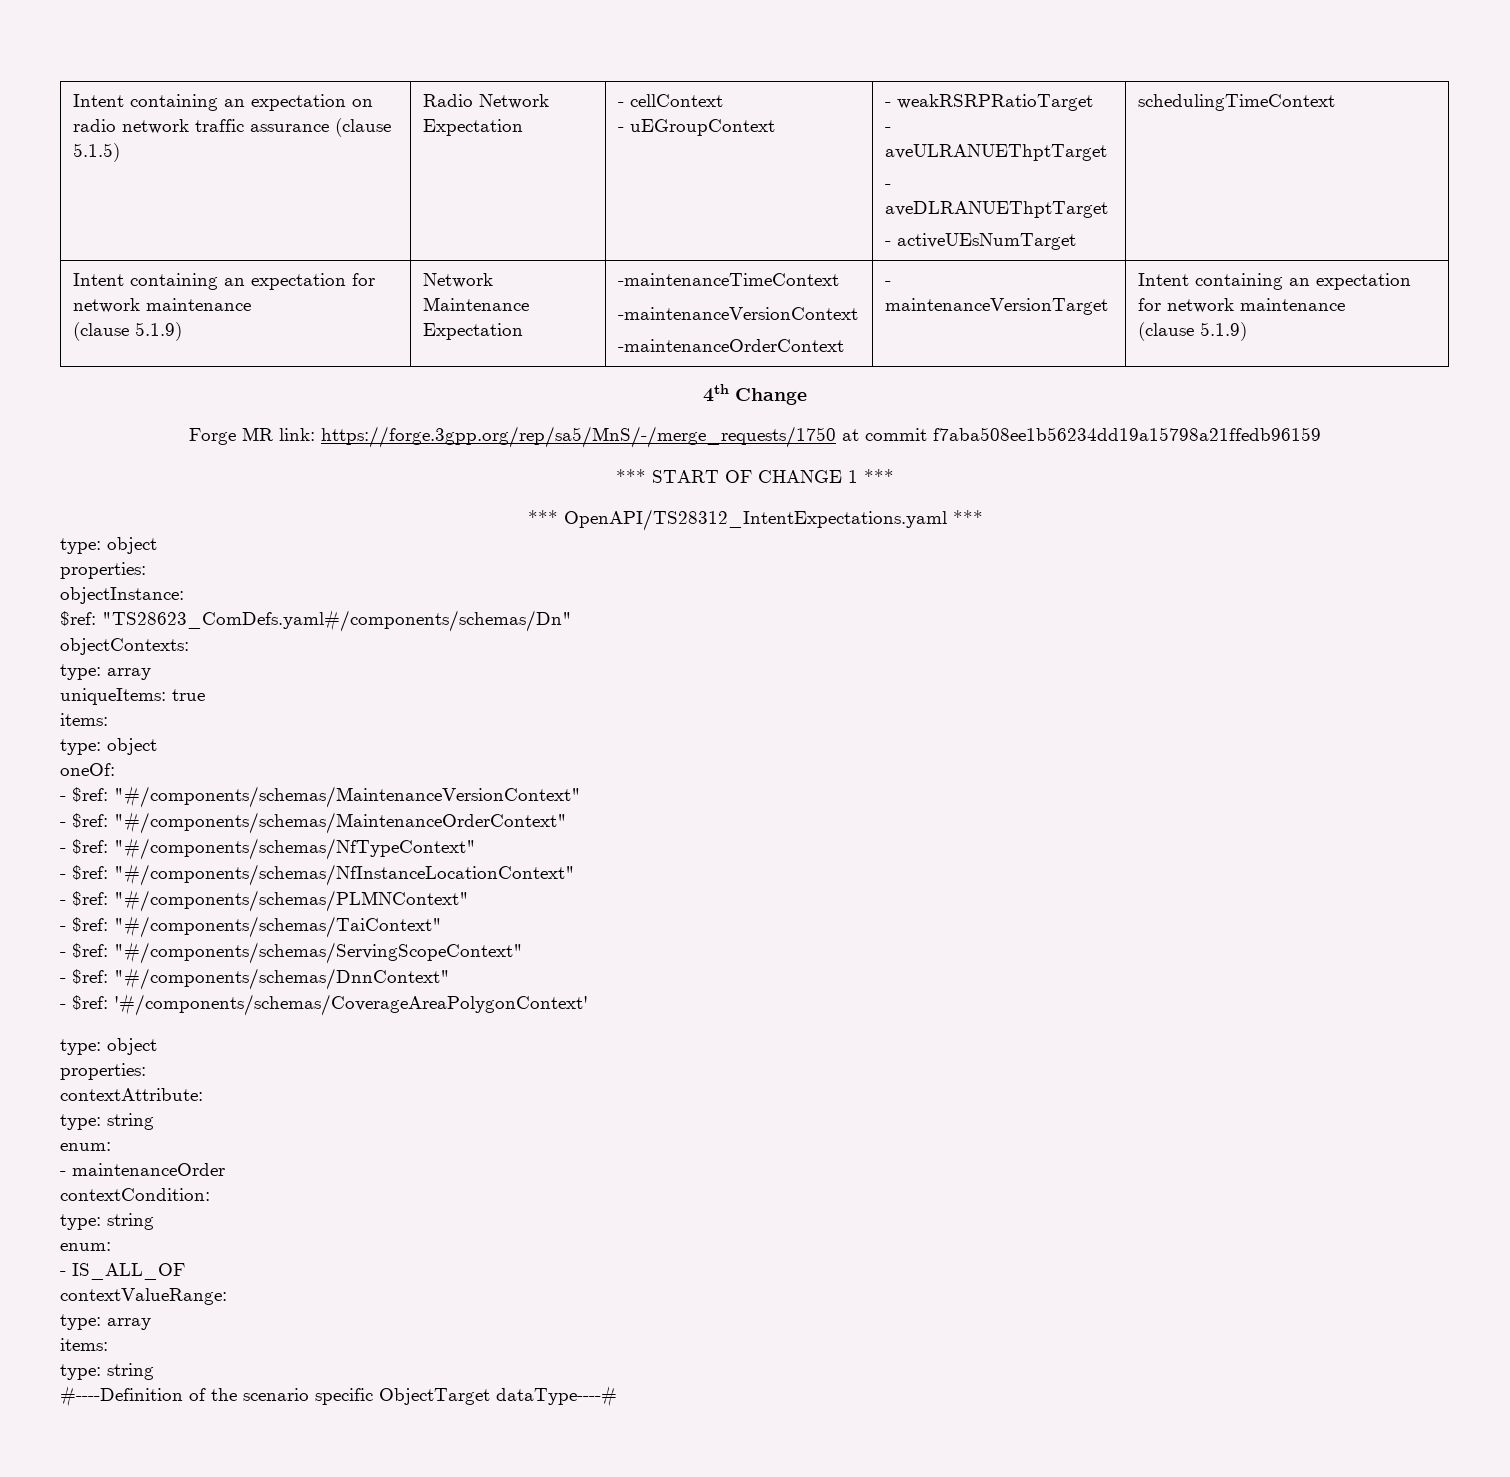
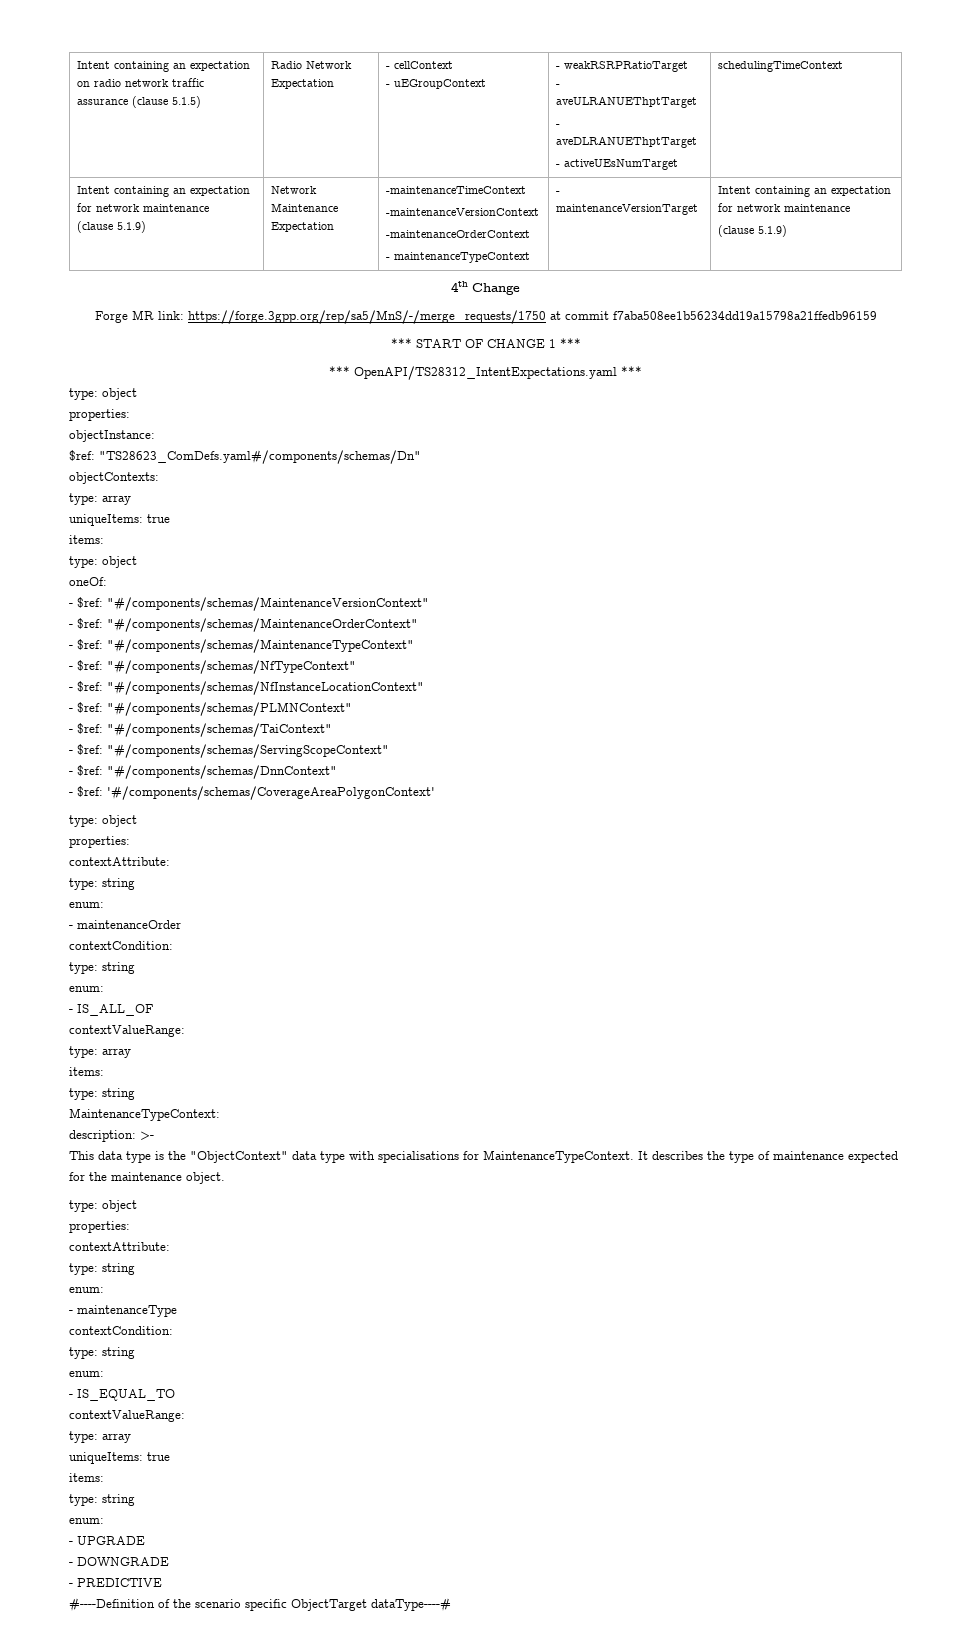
  Intent containing an expectation on radio network traffic assurance (clause 5.1.5) | Radio Network Expectation | - cellContext
  - uEGroupContext | - weakRSRPRatioTarget
  - aveULRANUEThptTarget
  - aveDLRANUEThptTarget
  - activeUEsNumTarget | schedulingTimeContext
  Intent containing an expectation for network maintenance
  (clause 5.1.9) | Network Maintenance Expectation | -maintenanceTimeContext
  -maintenanceVersionContext
- -maintenanceOrderContext | - maintenanceVersionTarget | Intent containing an expectation for network maintenance
+ -maintenanceOrderContext
+ - maintenanceTypeContext | - maintenanceVersionTarget | Intent containing an expectation for network maintenance
+ - $ref: "#/components/schemas/MaintenanceTypeContext"
+ MaintenanceTypeContext:
+ description: >-
+ This data type is the "ObjectContext" data type with specialisations for MaintenanceTypeContext. It describes the type of maintenance expected for the maintenance object.
+ type: object
+ properties:
+ contextAttribute:
+ type: string
+ enum:
+ - maintenanceType
+ contextCondition:
+ type: string
+ enum:
+ - IS_EQUAL_TO
+ contextValueRange:
+ type: array
+ uniqueItems: true
+ items:
+ type: string
+ enum:
+ - UPGRADE
+ - DOWNGRADE
+ - PREDICTIVE

